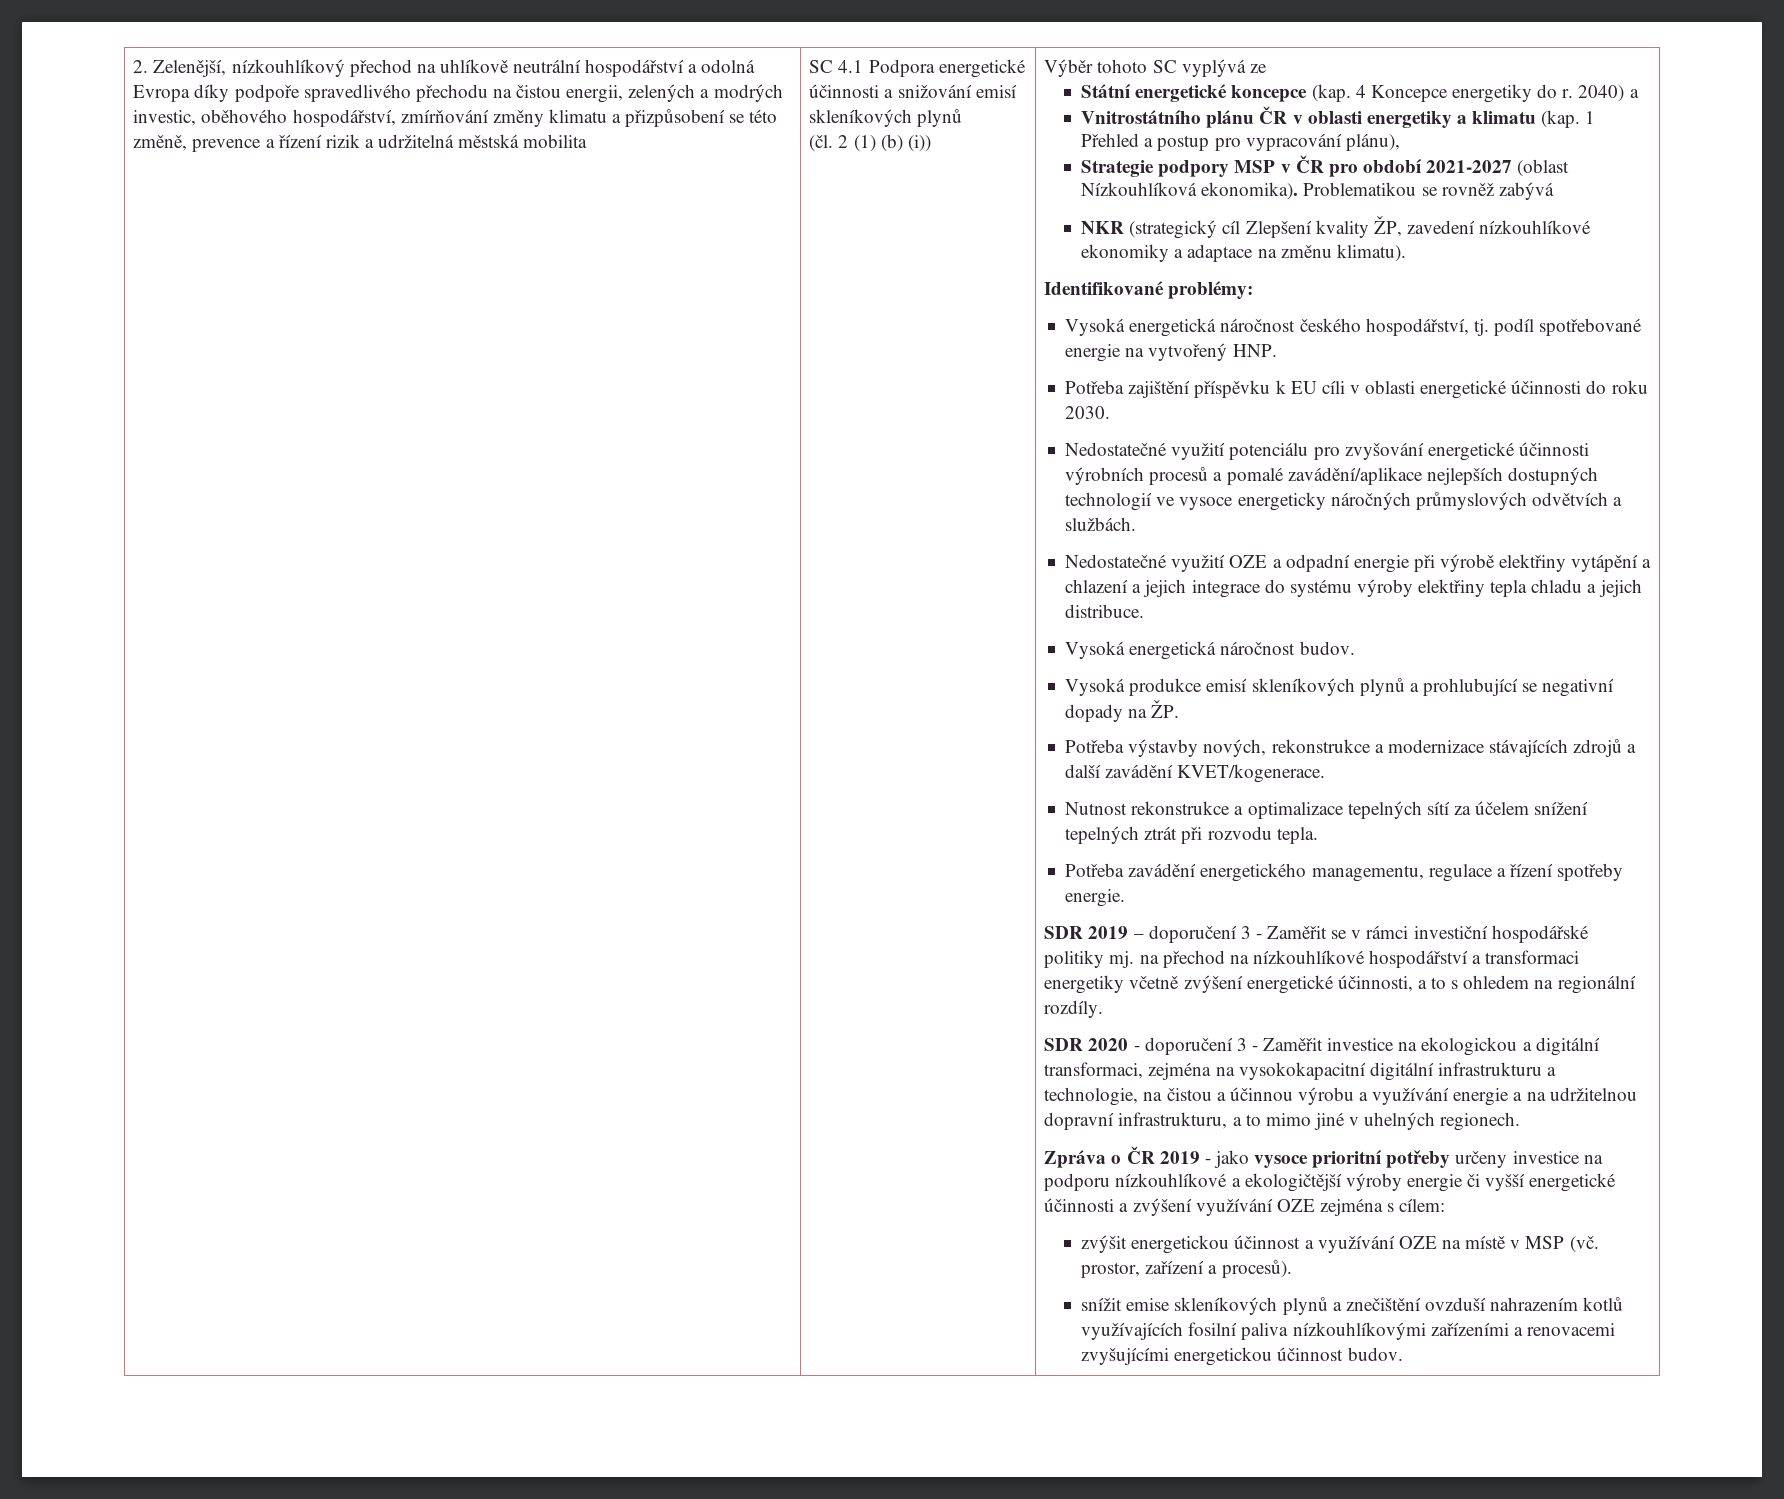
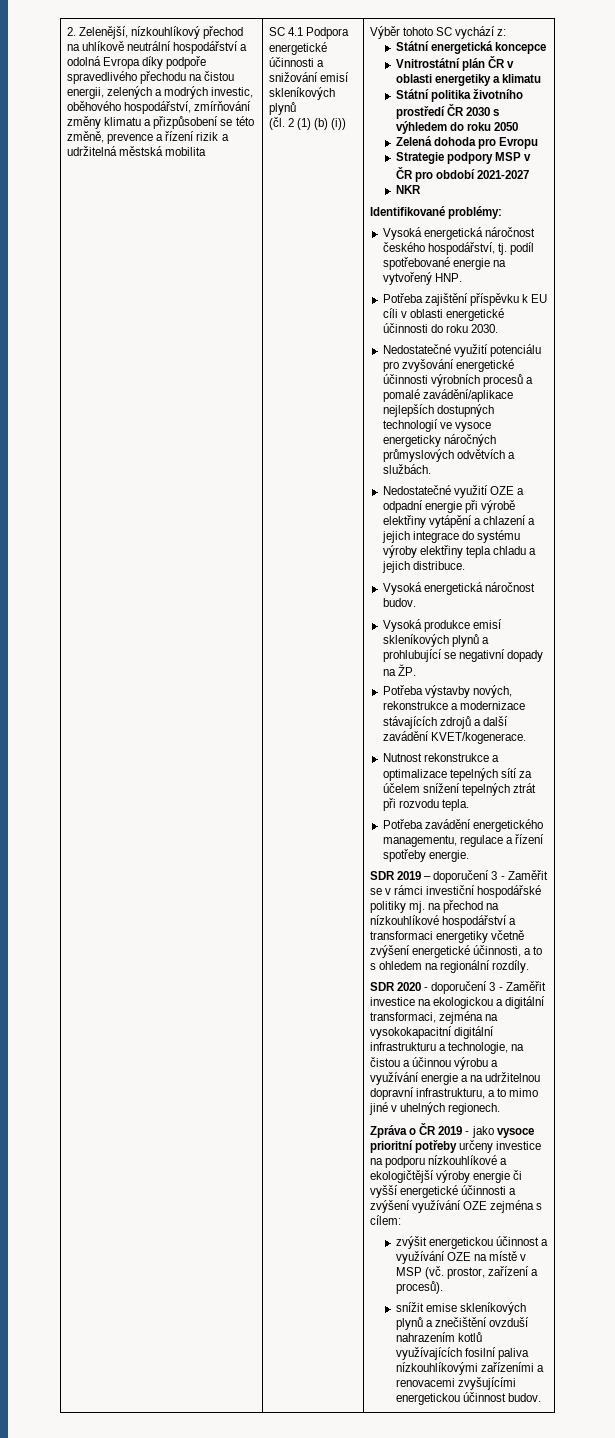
- Výběr tohoto SC vyplývá ze
- Státní energetické koncepce (kap. 4 Koncepce energetiky do r. 2040) a
- Vnitrostátního plánu ČR v oblasti energetiky a klimatu (kap. 1 Přehled a postup pro vypracování plánu),
+ Výběr tohoto SC vychází z:
+ Státní energetická koncepce
+ Vnitrostátní plán ČR v oblasti energetiky a klimatu
+ Státní politika životního prostředí ČR 2030 s výhledem do roku 2050
+ Zelená dohoda pro Evropu
- Strategie podpory MSP v ČR pro období 2021-2027 (oblast Nízkouhlíková ekonomika). Problematikou se rovněž zabývá
- NKR (strategický cíl Zlepšení kvality ŽP, zavedení nízkouhlíkové ekonomiky a adaptace na změnu klimatu).
+ Strategie podpory MSP v ČR pro období 2021-2027
+ NKR

